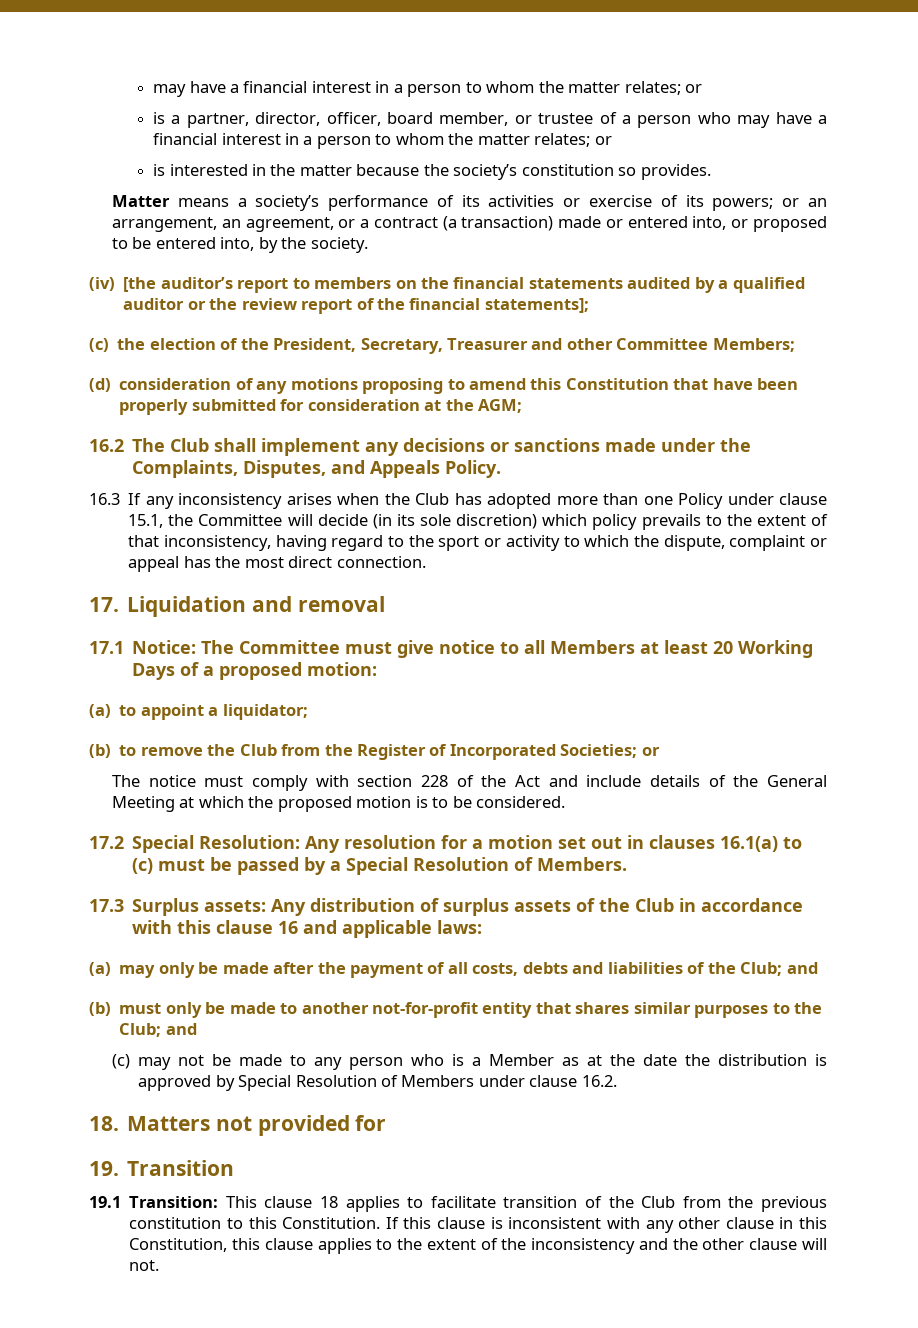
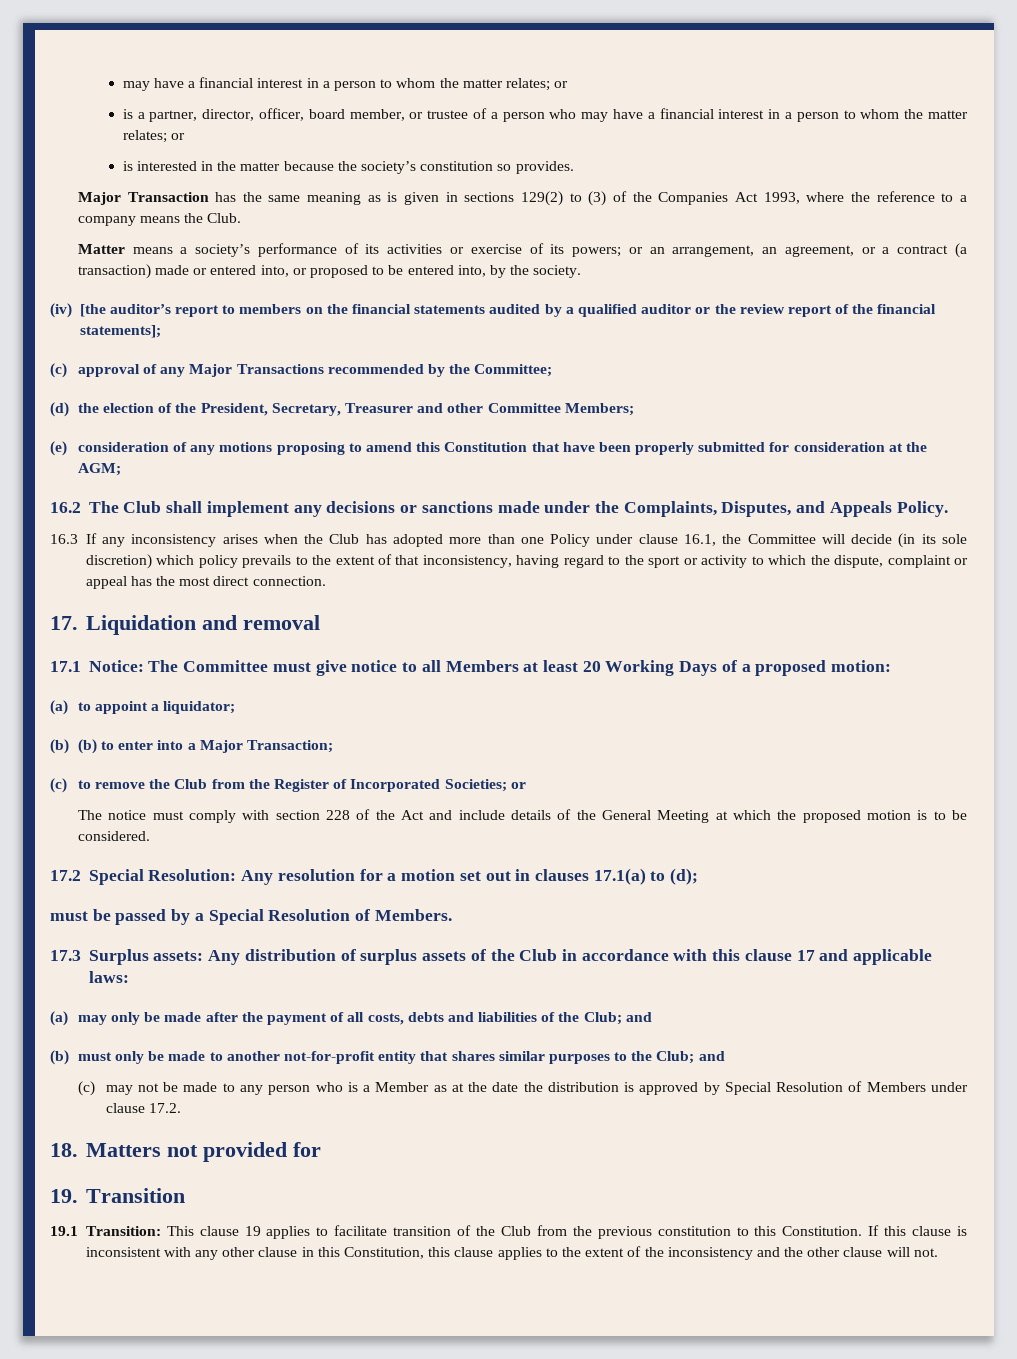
+ Major Transaction has the same meaning as is given in sections 129(2) to (3) of the Companies Act 1993, where the reference to a company means the Club.
- (c) the election of the President, Secretary, Treasurer and other Committee Members;
+ (c) approval of any Major Transactions recommended by the Committee;
+ (d) the election of the President, Secretary, Treasurer and other Committee Members;
- (d) consideration of any motions proposing to amend this Constitution that have been properly submitted for consideration at the AGM;
+ (e) consideration of any motions proposing to amend this Constitution that have been properly submitted for consideration at the AGM;
- 16.3 If any inconsistency arises when the Club has adopted more than one Policy under clause 15.1, the Committee will decide (in its sole discretion) which policy prevails to the extent of that inconsistency, having regard to the sport or activity to which the dispute, complaint or appeal has the most direct connection.
+ 16.3 If any inconsistency arises when the Club has adopted more than one Policy under clause 16.1, the Committee will decide (in its sole discretion) which policy prevails to the extent of that inconsistency, having regard to the sport or activity to which the dispute, complaint or appeal has the most direct connection.
- (b) to remove the Club from the Register of Incorporated Societies; or
+ (b) (b) to enter into a Major Transaction;
+ (c) to remove the Club from the Register of Incorporated Societies; or
- 17.2 Special Resolution: Any resolution for a motion set out in clauses 16.1(a) to (c) must be passed by a Special Resolution of Members.
+ 17.2 Special Resolution: Any resolution for a motion set out in clauses 17.1(a) to (d);
+ must be passed by a Special Resolution of Members.
- 17.3 Surplus assets: Any distribution of surplus assets of the Club in accordance with this clause 16 and applicable laws:
+ 17.3 Surplus assets: Any distribution of surplus assets of the Club in accordance with this clause 17 and applicable laws:
- (c) may not be made to any person who is a Member as at the date the distribution is approved by Special Resolution of Members under clause 16.2.
+ (c) may not be made to any person who is a Member as at the date the distribution is approved by Special Resolution of Members under clause 17.2.
- 19.1 Transition: This clause 18 applies to facilitate transition of the Club from the previous constitution to this Constitution.
+ 19.1 Transition: This clause 19 applies to facilitate transition of the Club from the previous constitution to this Constitution.

